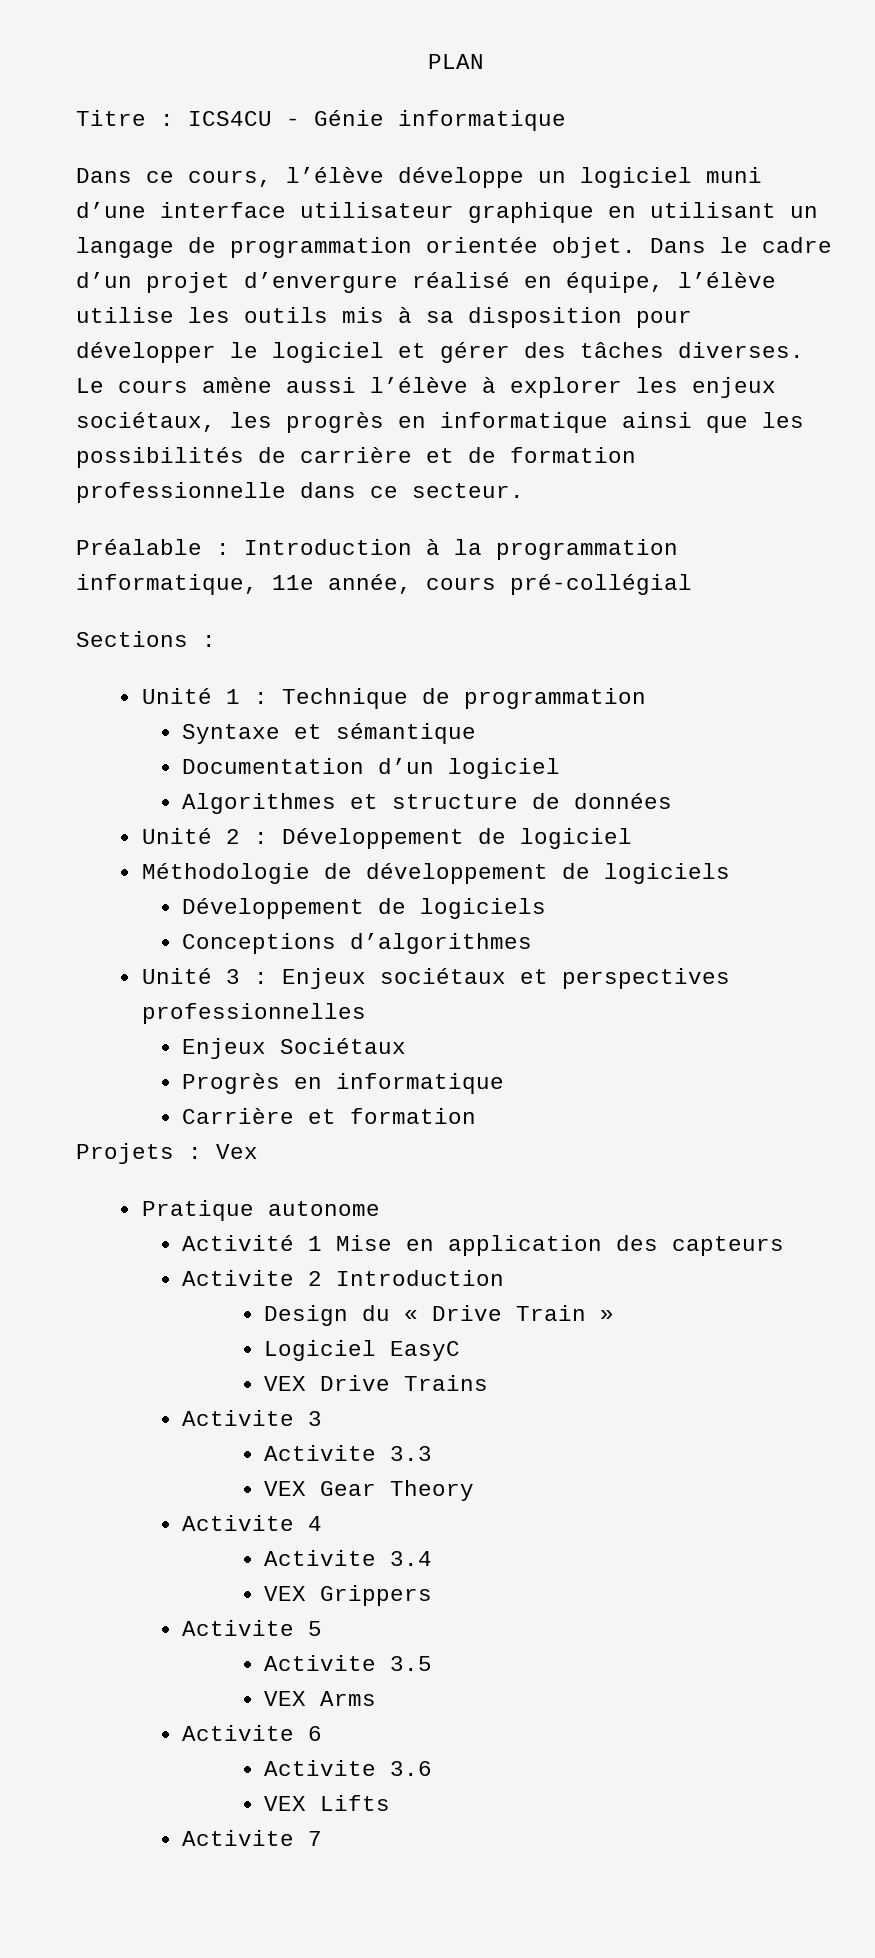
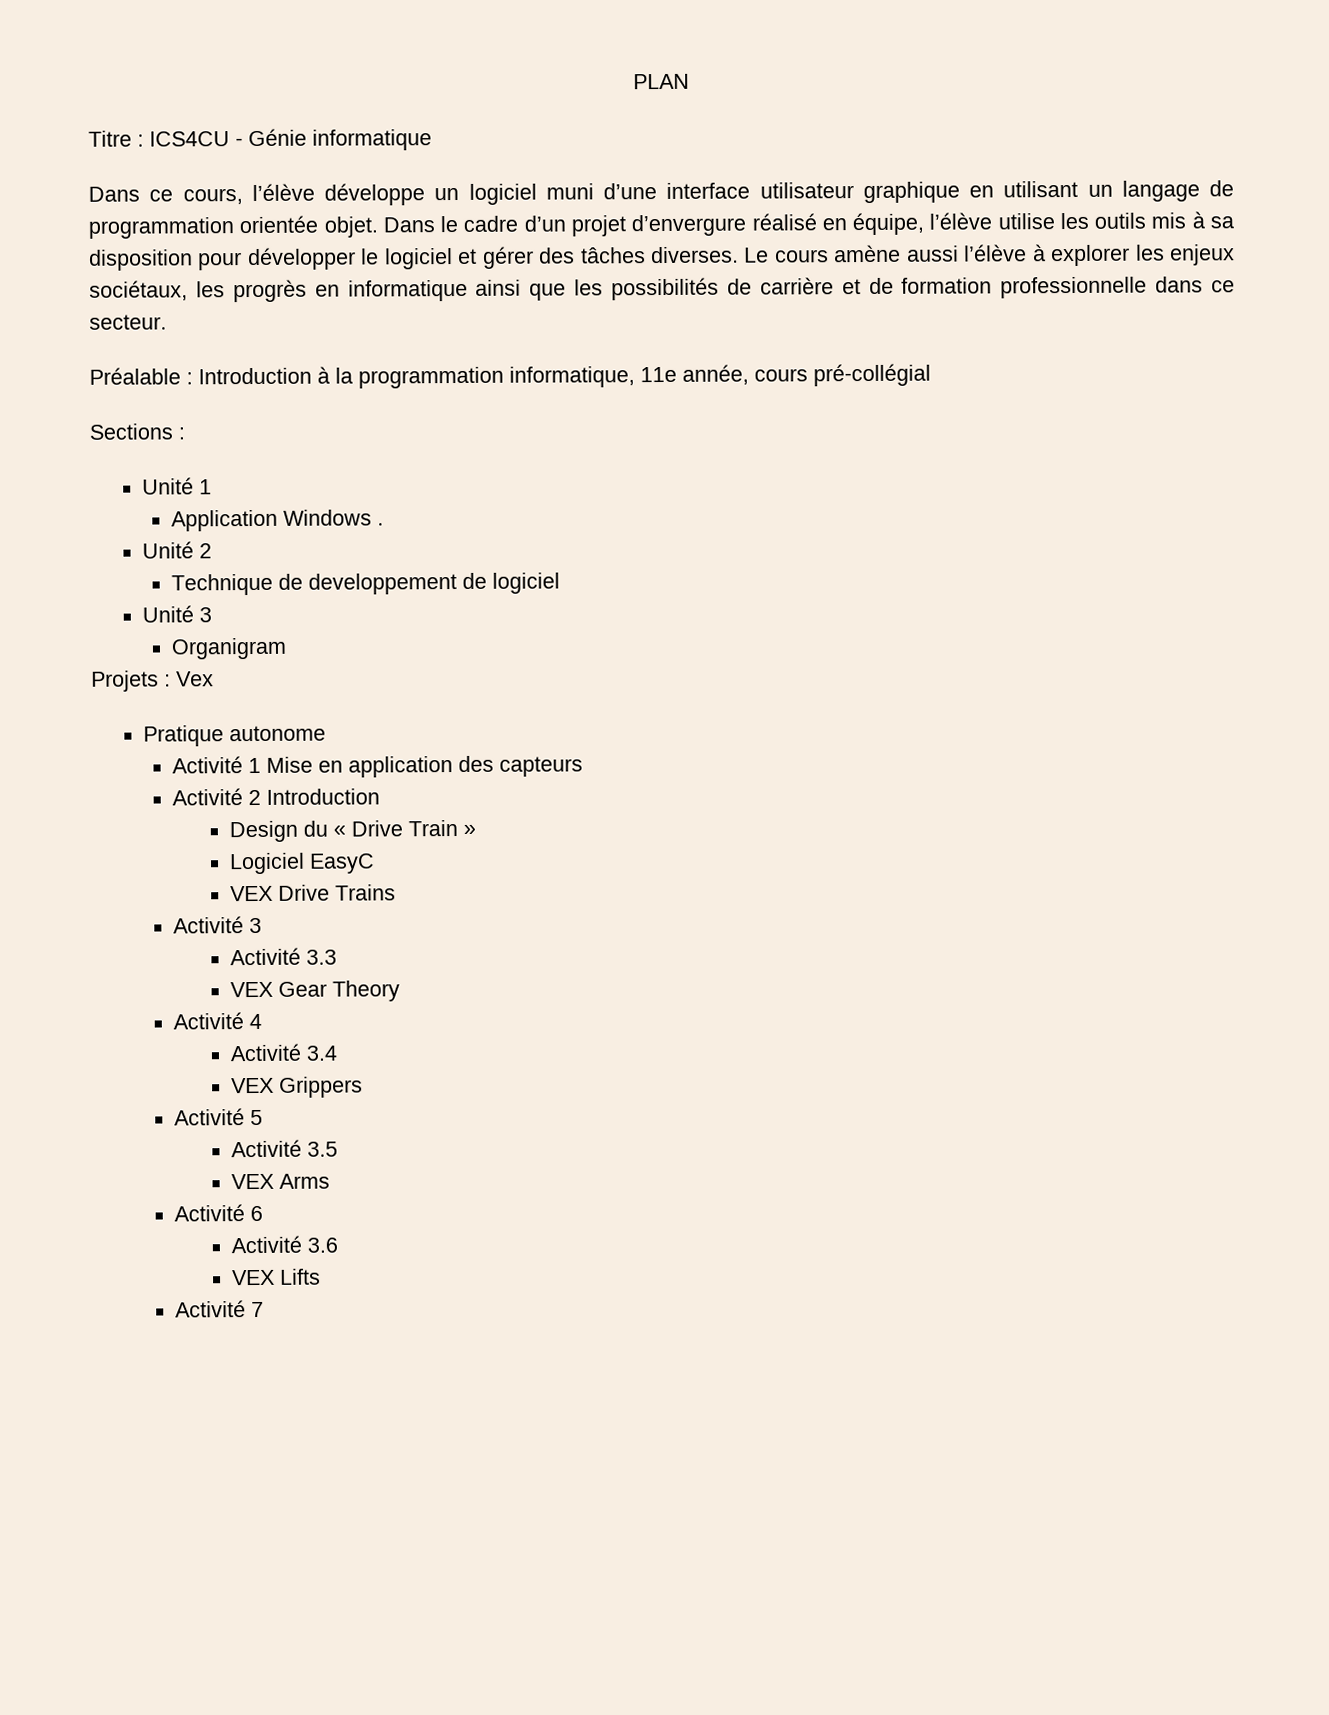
- Unité 1 : Technique de programmation
- Syntaxe et sémantique
- Documentation d’un logiciel
- Algorithmes et structure de données
+ Unité 1
+ Application Windows .
- Unité 2 : Développement de logiciel
+ Unité 2
+ Technique de developpement de logiciel
- Méthodologie de développement de logiciels
- Développement de logiciels
- Conceptions d’algorithmes
- Unité 3 : Enjeux sociétaux et perspectives professionnelles
- Enjeux Sociétaux
- Progrès en informatique
- Carrière et formation
+ Unité 3
+ Organigram
- Activite 2 Introduction
+ Activité 2 Introduction
- Activite 3
- Activite 3.3
+ Activité 3
+ Activité 3.3
- Activite 4
+ Activité 4
- Activite 3.4
+ Activité 3.4
- Activite 5
+ Activité 5
- Activite 3.5
+ Activité 3.5
- Activite 6
+ Activité 6
- Activite 3.6
+ Activité 3.6
- Activite 7
+ Activité 7

